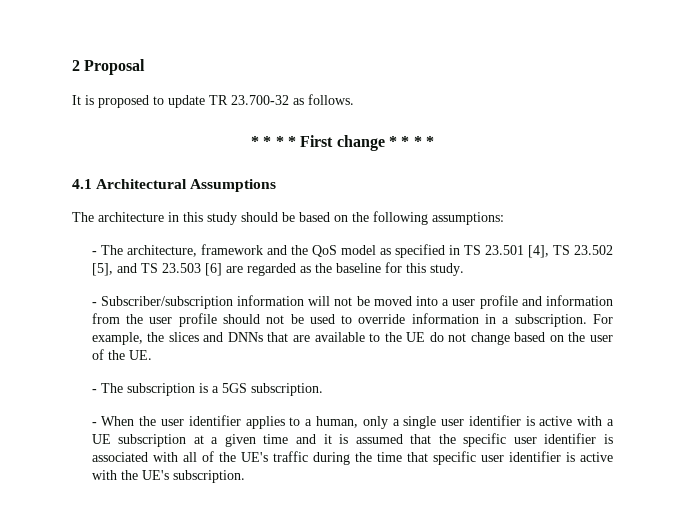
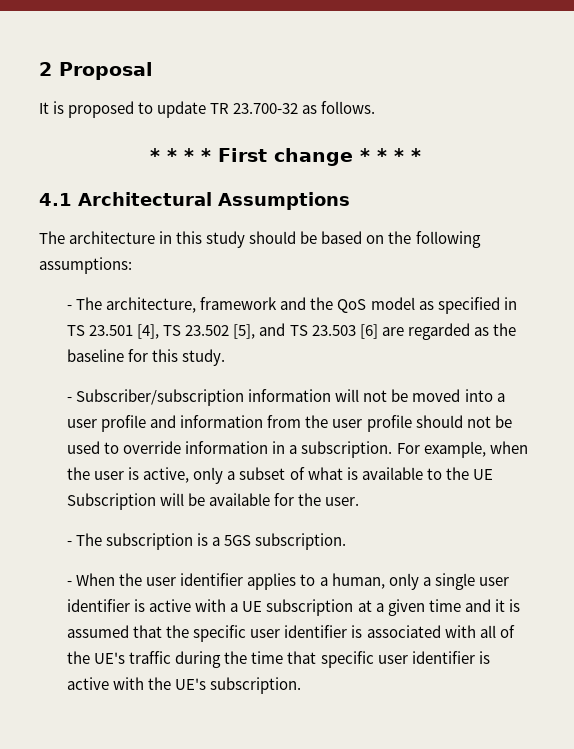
- For example, the slices and DNNs that are available to the UE do not change based on the user of the UE.
+ For example, when the user is active, only a subset of what is available to the UE Subscription will be available for the user.

